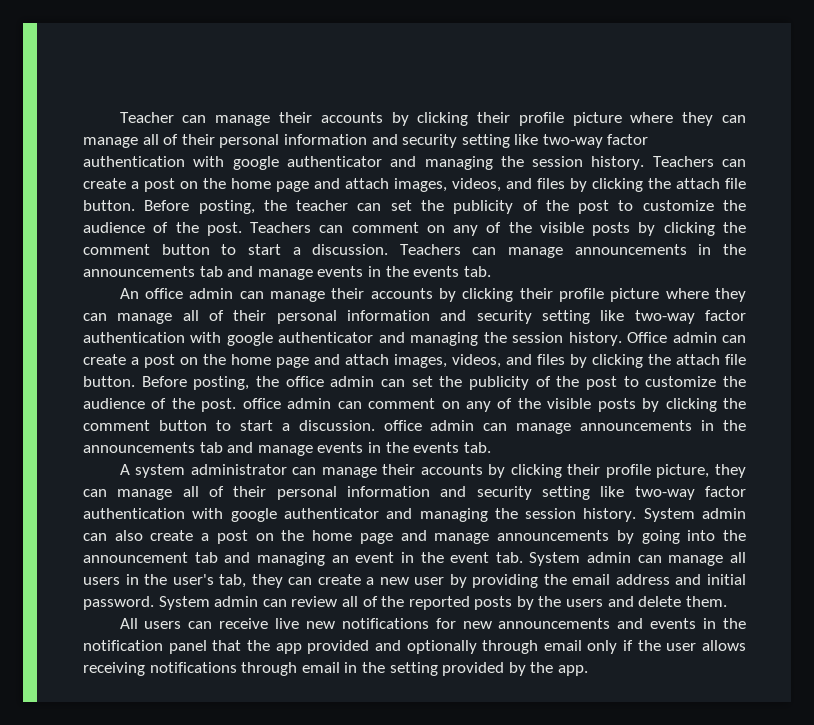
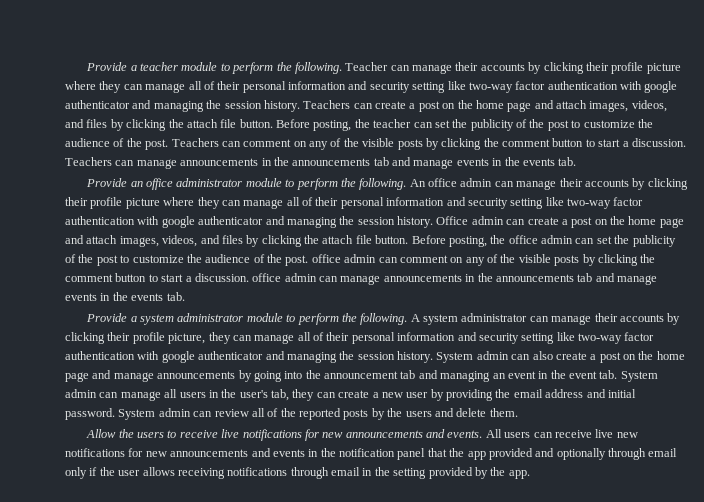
+ Provide a teacher module to perform the following.
+ Provide an office administrator module to perform the following.
+ Provide a system administrator module to perform the following.
+ Allow the users to receive live notifications for new announcements and events.

